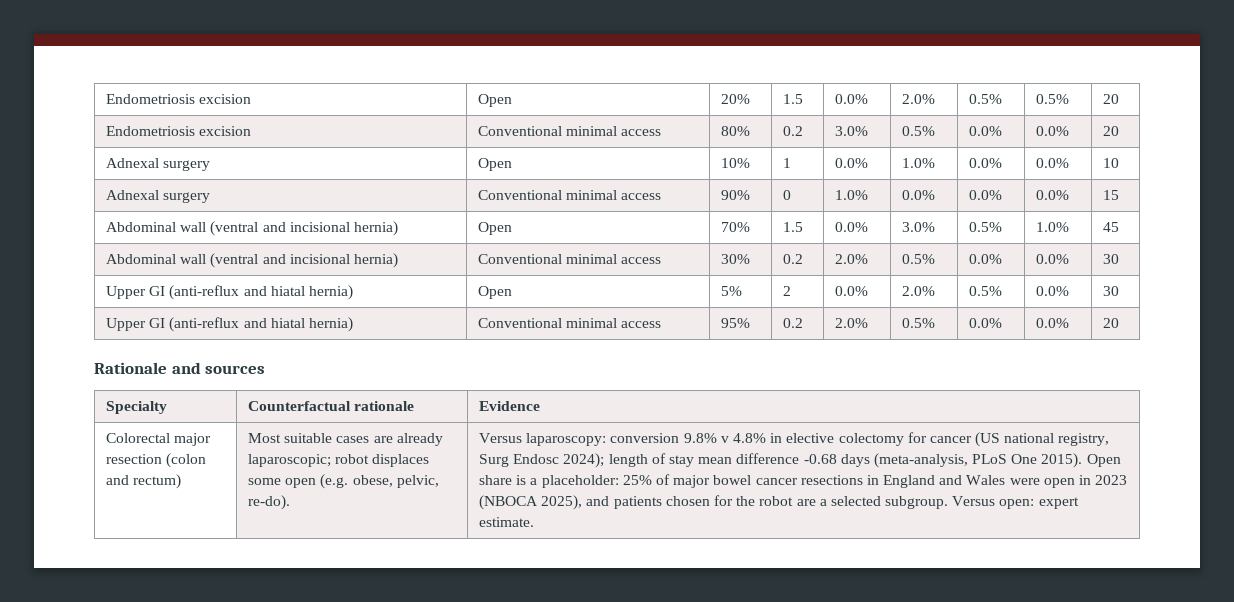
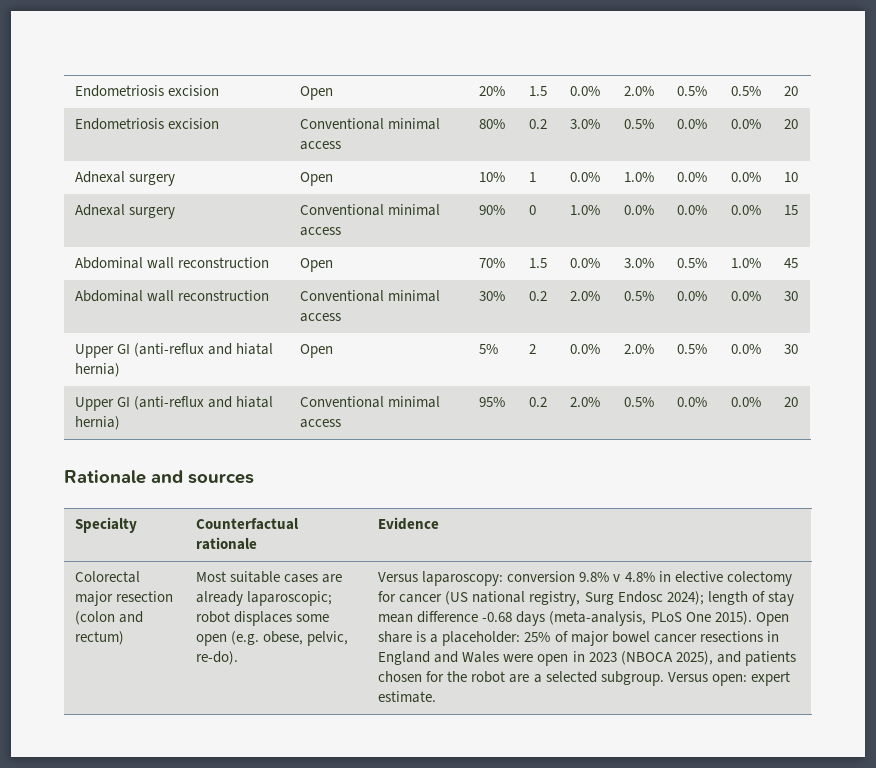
- Abdominal wall (ventral and incisional hernia) | Open | 70% | 1.5 | 0.0% | 3.0% | 0.5% | 1.0% | 45
+ Abdominal wall reconstruction | Open | 70% | 1.5 | 0.0% | 3.0% | 0.5% | 1.0% | 45
- Abdominal wall (ventral and incisional hernia) | Conventional minimal access | 30% | 0.2 | 2.0% | 0.5% | 0.0% | 0.0% | 30
+ Abdominal wall reconstruction | Conventional minimal access | 30% | 0.2 | 2.0% | 0.5% | 0.0% | 0.0% | 30

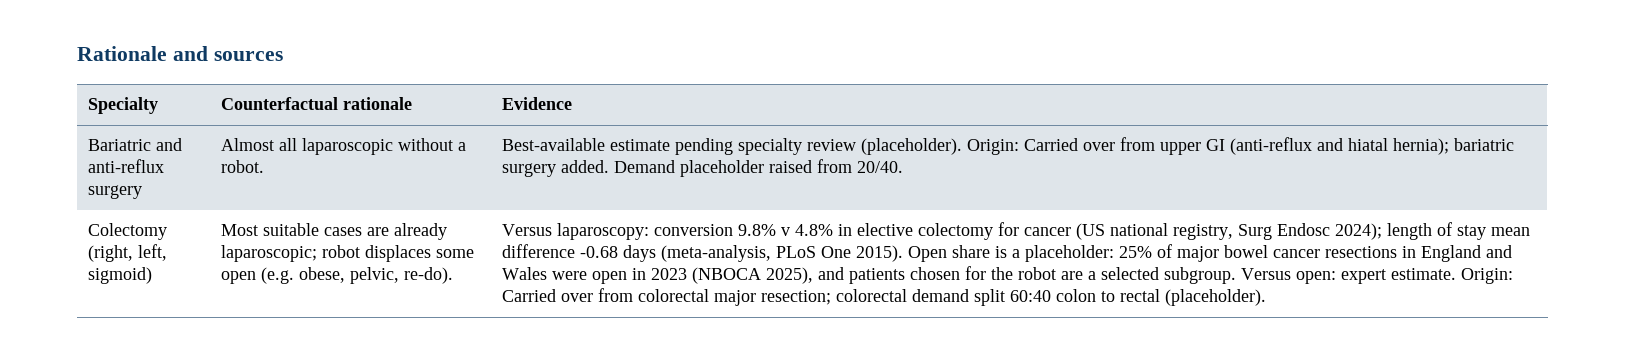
- Endometriosis excision | Open | 20% | 1.5 | 0.0% | 2.0% | 0.5% | 0.5% | 20
- Endometriosis excision | Conventional minimal access | 80% | 0.2 | 3.0% | 0.5% | 0.0% | 0.0% | 20
- Adnexal surgery | Open | 10% | 1 | 0.0% | 1.0% | 0.0% | 0.0% | 10
- Adnexal surgery | Conventional minimal access | 90% | 0 | 1.0% | 0.0% | 0.0% | 0.0% | 15
- Abdominal wall reconstruction | Open | 70% | 1.5 | 0.0% | 3.0% | 0.5% | 1.0% | 45
- Abdominal wall reconstruction | Conventional minimal access | 30% | 0.2 | 2.0% | 0.5% | 0.0% | 0.0% | 30
- Upper GI (anti-reflux and hiatal hernia) | Open | 5% | 2 | 0.0% | 2.0% | 0.5% | 0.0% | 30
- Upper GI (anti-reflux and hiatal hernia) | Conventional minimal access | 95% | 0.2 | 2.0% | 0.5% | 0.0% | 0.0% | 20
- Colorectal major resection (colon and rectum)
+ Bariatric and anti-reflux surgery | Almost all laparoscopic without a robot. | Best-available estimate pending specialty review (placeholder). Origin: Carried over from upper GI (anti-reflux and hiatal hernia); bariatric surgery added. Demand placeholder raised from 20/40.
+ Colectomy (right, left, sigmoid)
+ Origin: Carried over from colorectal major resection; colorectal demand split 60:40 colon to rectal (placeholder).

